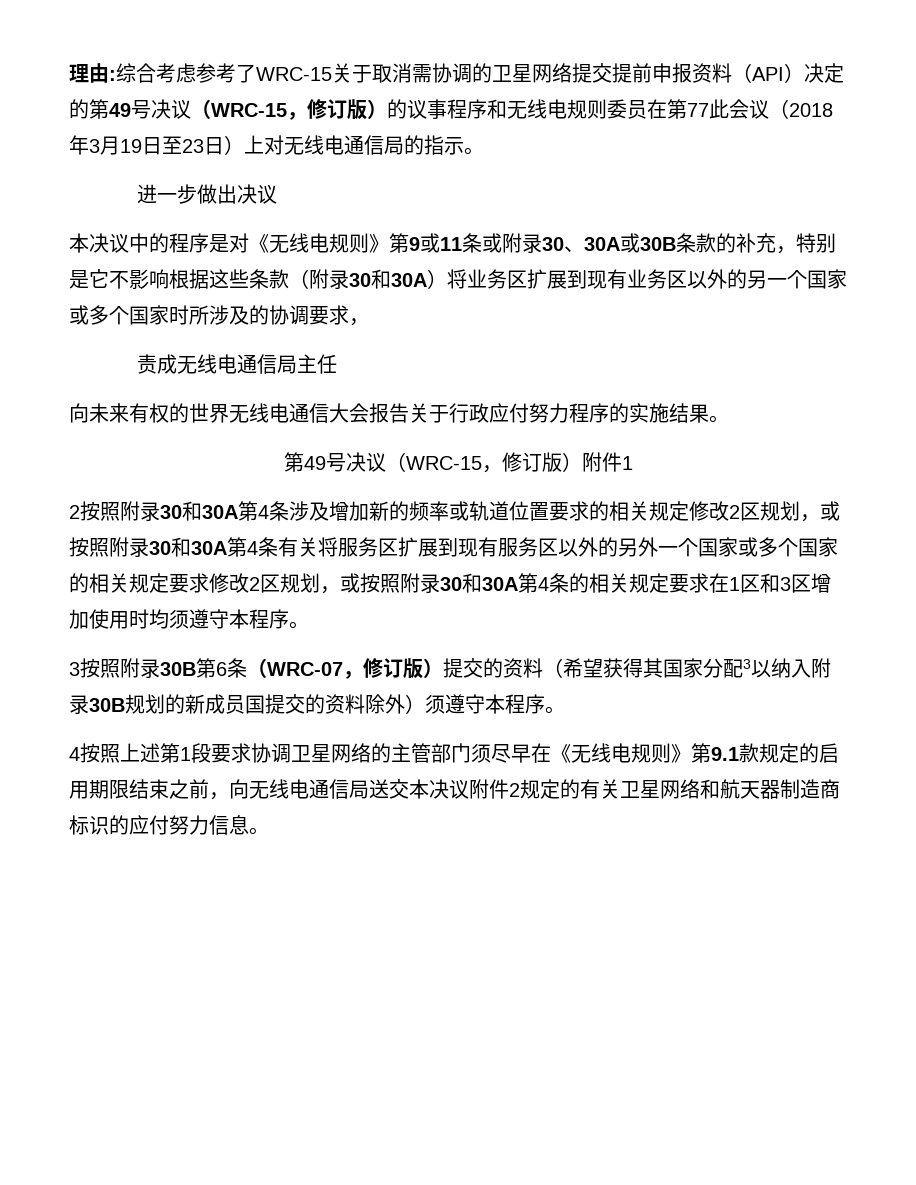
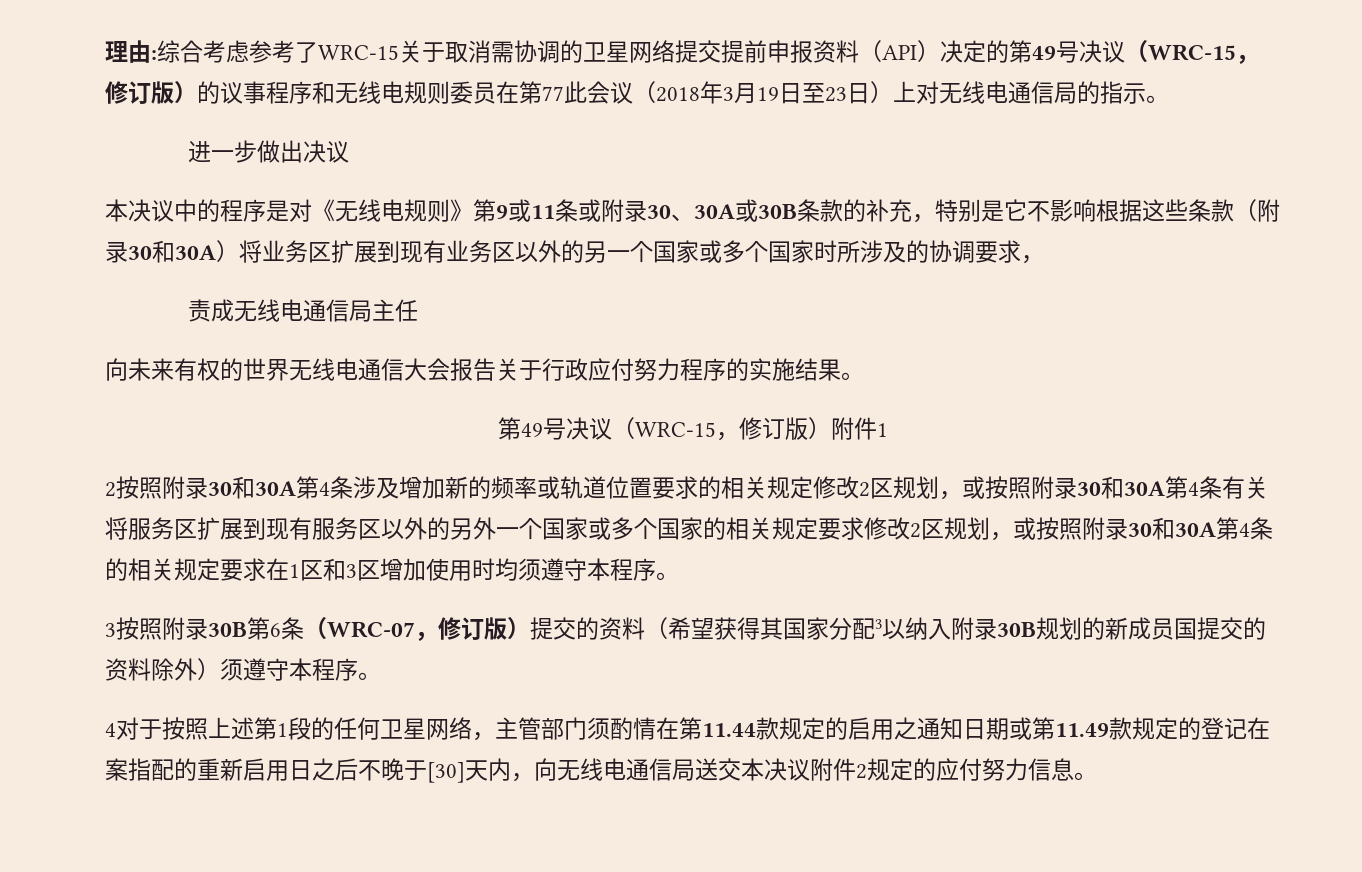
- 4按照上述第1段要求协调卫星网络的主管部门须尽早在《无线电规则》第9.1款规定的启用期限结束之前，向无线电通信局送交本决议附件2规定的有关卫星网络和航天器制造商标识的应付努力信息。
+ 4对于按照上述第1段的任何卫星网络，主管部门须酌情在第11.44款规定的启用之通知日期或第11.49款规定的登记在案指配的重新启用日之后不晚于[30]天内，向无线电通信局送交本决议附件2规定的应付努力信息。

